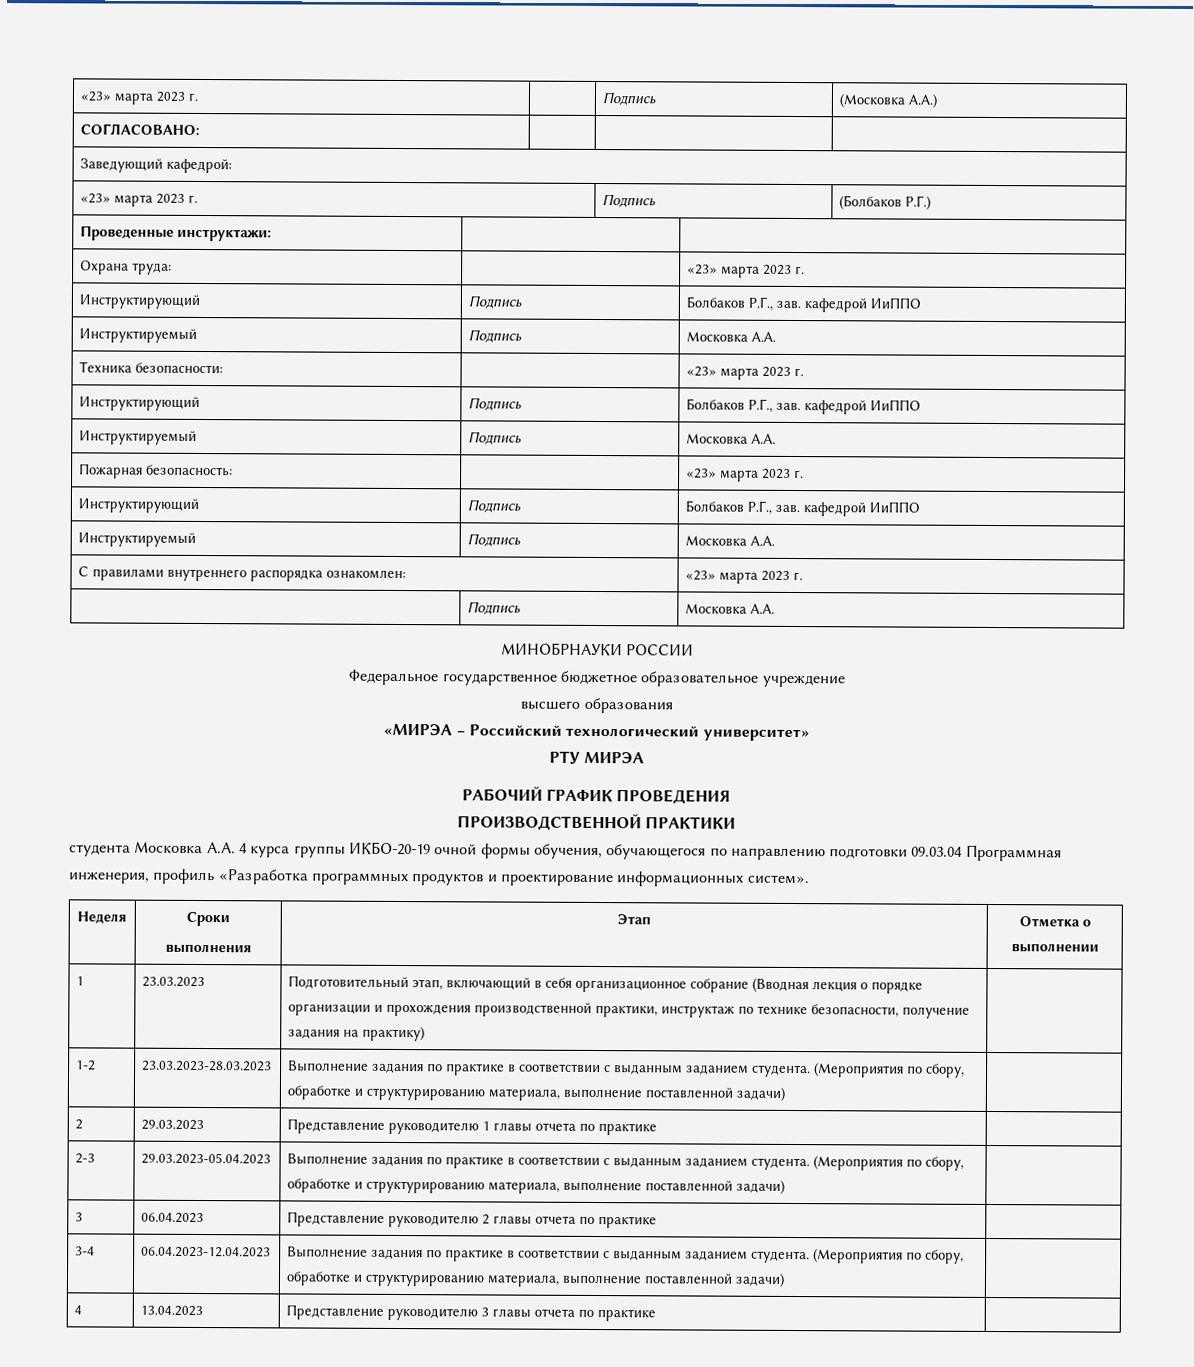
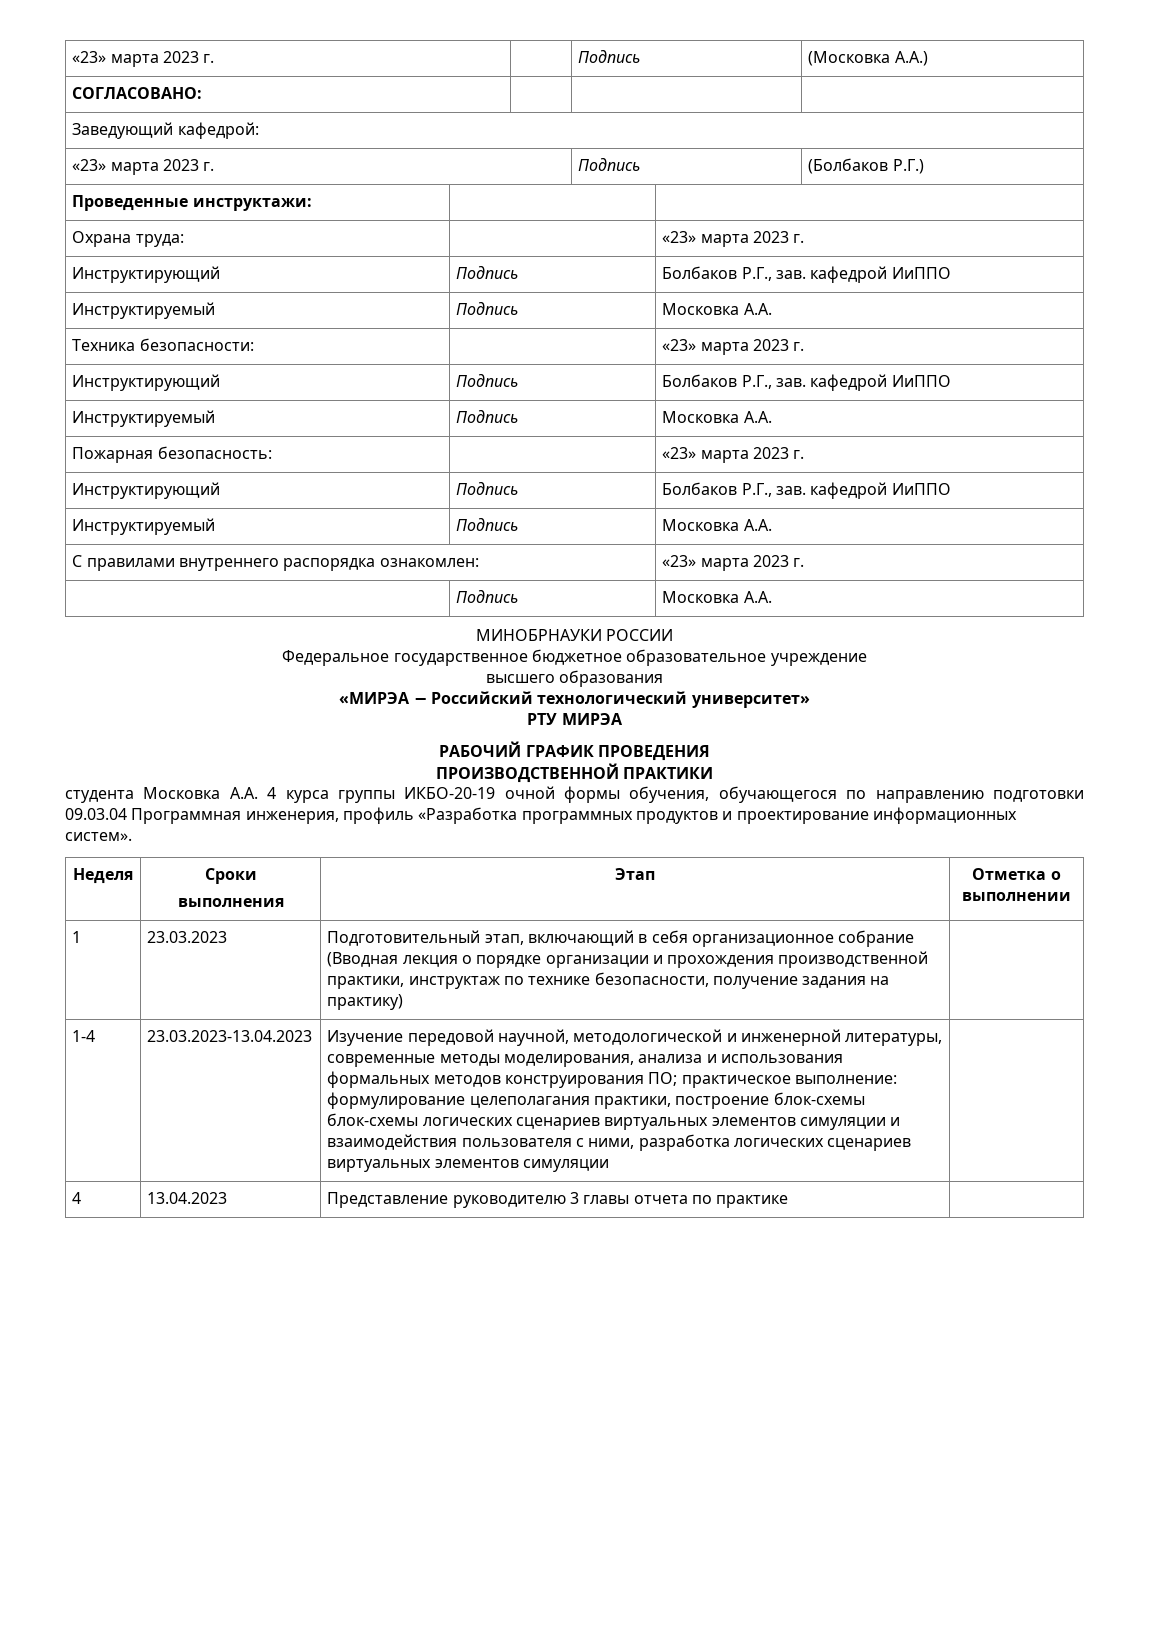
- 1-2 | 23.03.2023-28.03.2023 | Выполнение задания по практике в соответствии с выданным заданием студента. (Мероприятия по сбору, обработке и структурированию материала, выполнение поставленной задачи) |
- 2 | 29.03.2023 | Представление руководителю 1 главы отчета по практике |
- 2-3 | 29.03.2023-05.04.2023 | Выполнение задания по практике в соответствии с выданным заданием студента. (Мероприятия по сбору, обработке и структурированию материала, выполнение поставленной задачи) |
- 3 | 06.04.2023 | Представление руководителю 2 главы отчета по практике |
- 3-4 | 06.04.2023-12.04.2023 | Выполнение задания по практике в соответствии с выданным заданием студента. (Мероприятия по сбору, обработке и структурированию материала, выполнение поставленной задачи) |
+ 1-4 | 23.03.2023-13.04.2023 | Изучение передовой научной, методологической и инженерной литературы, современные методы моделирования, анализа и использования формальных методов конструирования ПО; практическое выполнение: формулирование целеполагания практики, построение блок-схемы блок-схемы логических сценариев виртуальных элементов симуляции и взаимодействия пользователя с ними, разработка логических сценариев виртуальных элементов симуляции

